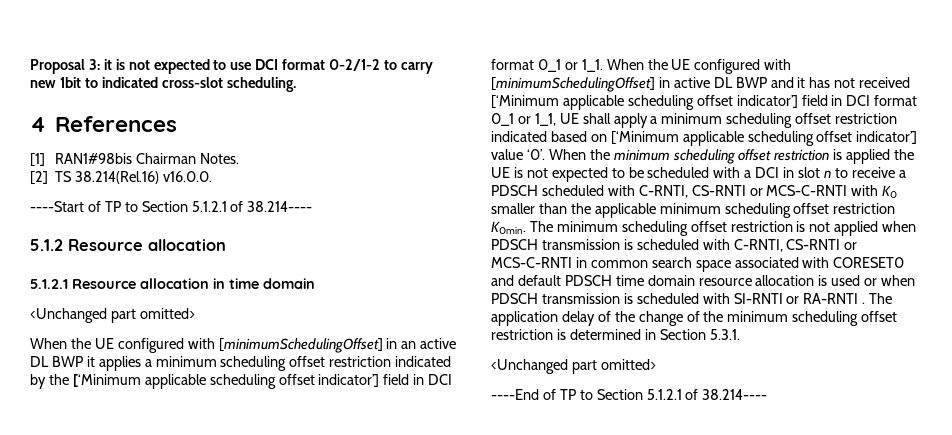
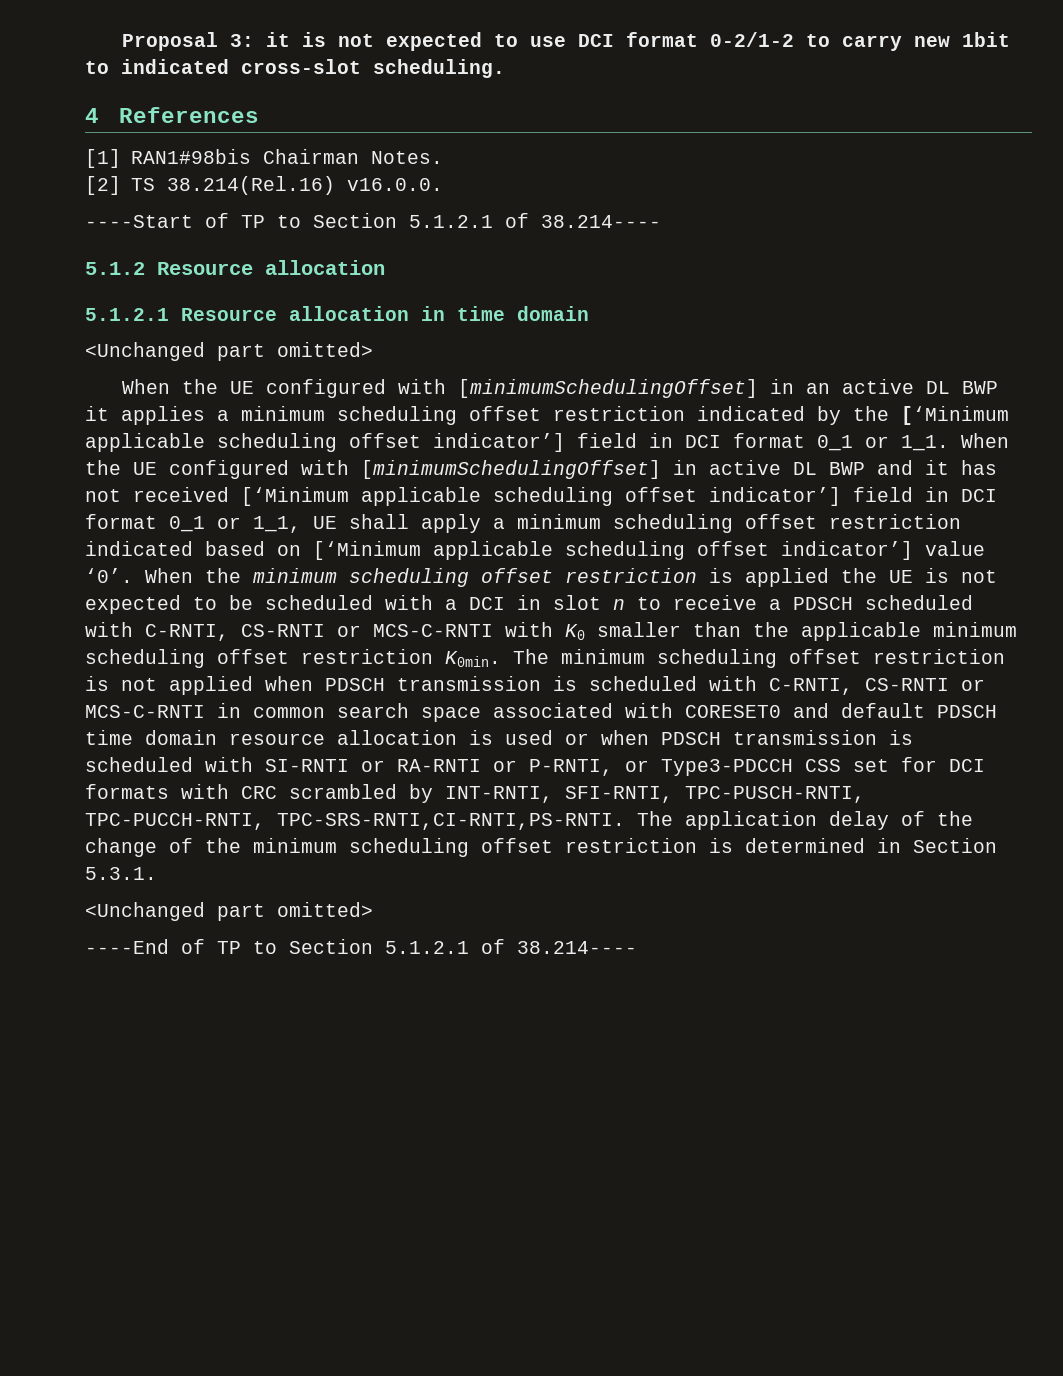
- The minimum scheduling offset restriction is not applied when PDSCH transmission is scheduled with C-RNTI, CS-RNTI or MCS-C-RNTI in common search space associated with CORESET0 and default PDSCH time domain resource allocation is used or when PDSCH transmission is scheduled with SI-RNTI or RA-RNTI .
+ The minimum scheduling offset restriction is not applied when PDSCH transmission is scheduled with C-RNTI, CS-RNTI or MCS-C-RNTI in common search space associated with CORESET0 and default PDSCH time domain resource allocation is used or when PDSCH transmission is scheduled with SI-RNTI or RA-RNTI or P-RNTI, or Type3-PDCCH CSS set for DCI formats with CRC scrambled by INT-RNTI, SFI-RNTI, TPC-PUSCH-RNTI, TPC-PUCCH-RNTI, TPC-SRS-RNTI,CI-RNTI,PS-RNTI.

